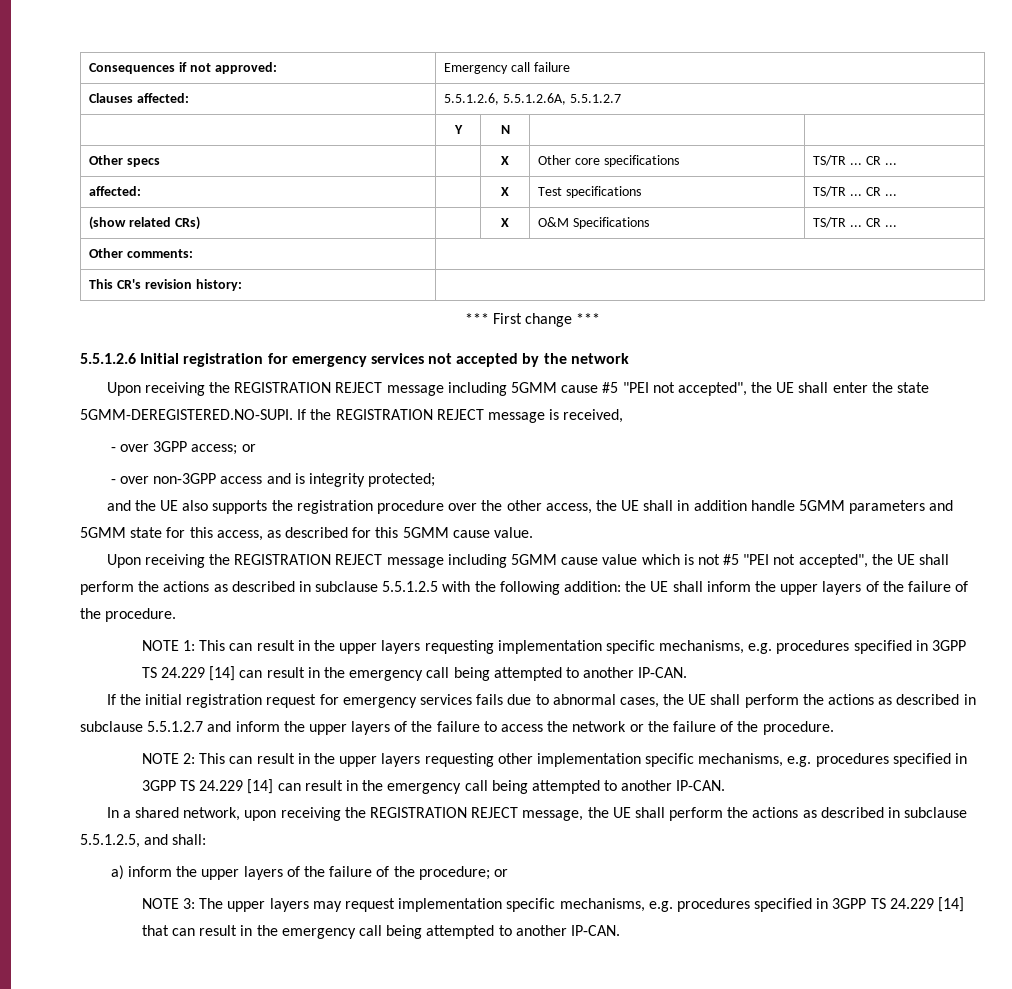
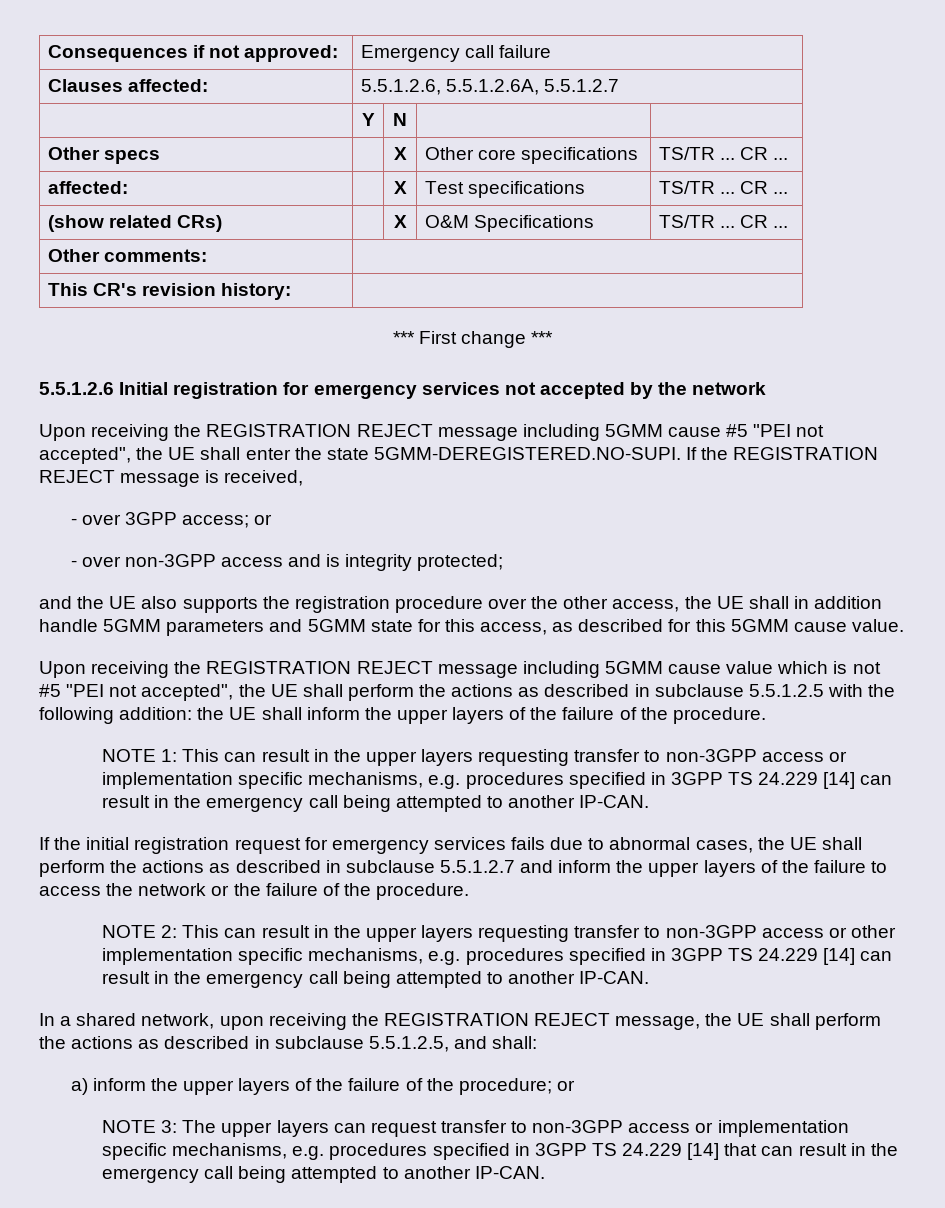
- NOTE 1: This can result in the upper layers requesting implementation specific mechanisms, e.g. procedures specified in 3GPP TS 24.229 [14] can result in the emergency call being attempted to another IP-CAN.
+ NOTE 1: This can result in the upper layers requesting transfer to non-3GPP access or implementation specific mechanisms, e.g. procedures specified in 3GPP TS 24.229 [14] can result in the emergency call being attempted to another IP-CAN.
- NOTE 2: This can result in the upper layers requesting other implementation specific mechanisms, e.g. procedures specified in 3GPP TS 24.229 [14] can result in the emergency call being attempted to another IP-CAN.
+ NOTE 2: This can result in the upper layers requesting transfer to non-3GPP access or other implementation specific mechanisms, e.g. procedures specified in 3GPP TS 24.229 [14] can result in the emergency call being attempted to another IP-CAN.
- NOTE 3: The upper layers may request implementation specific mechanisms, e.g. procedures specified in 3GPP TS 24.229 [14] that can result in the emergency call being attempted to another IP-CAN.
+ NOTE 3: The upper layers can request transfer to non-3GPP access or implementation specific mechanisms, e.g. procedures specified in 3GPP TS 24.229 [14] that can result in the emergency call being attempted to another IP-CAN.

